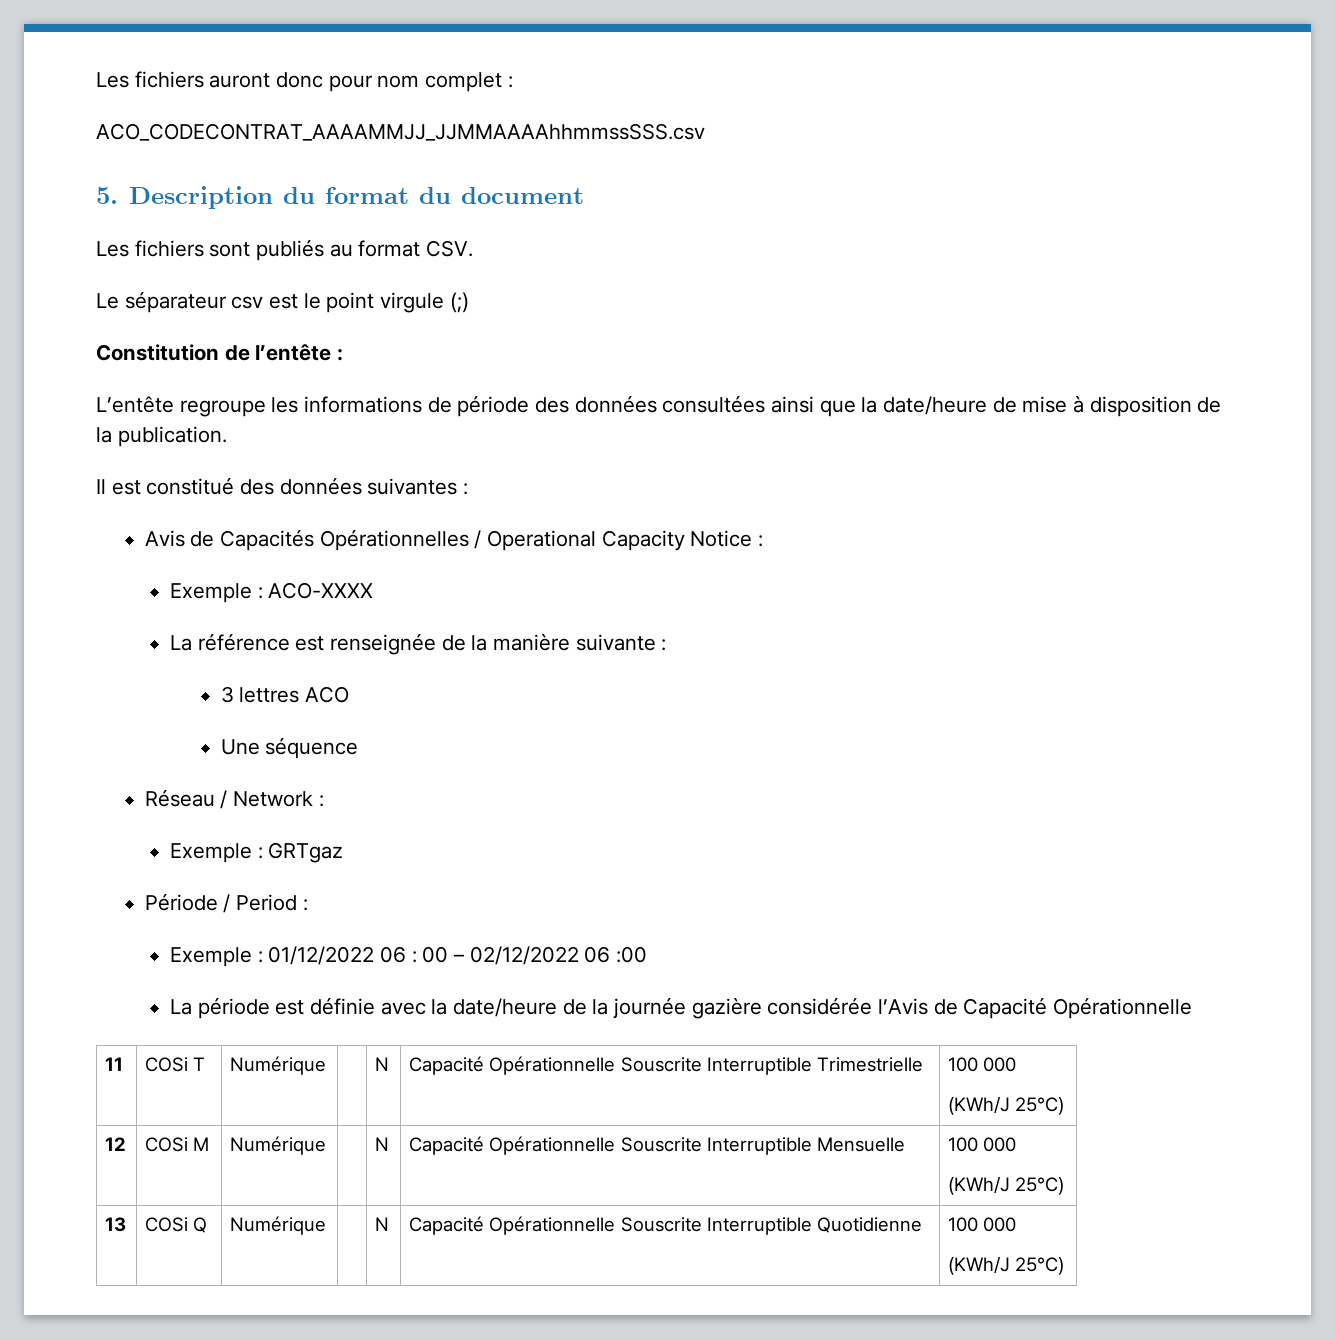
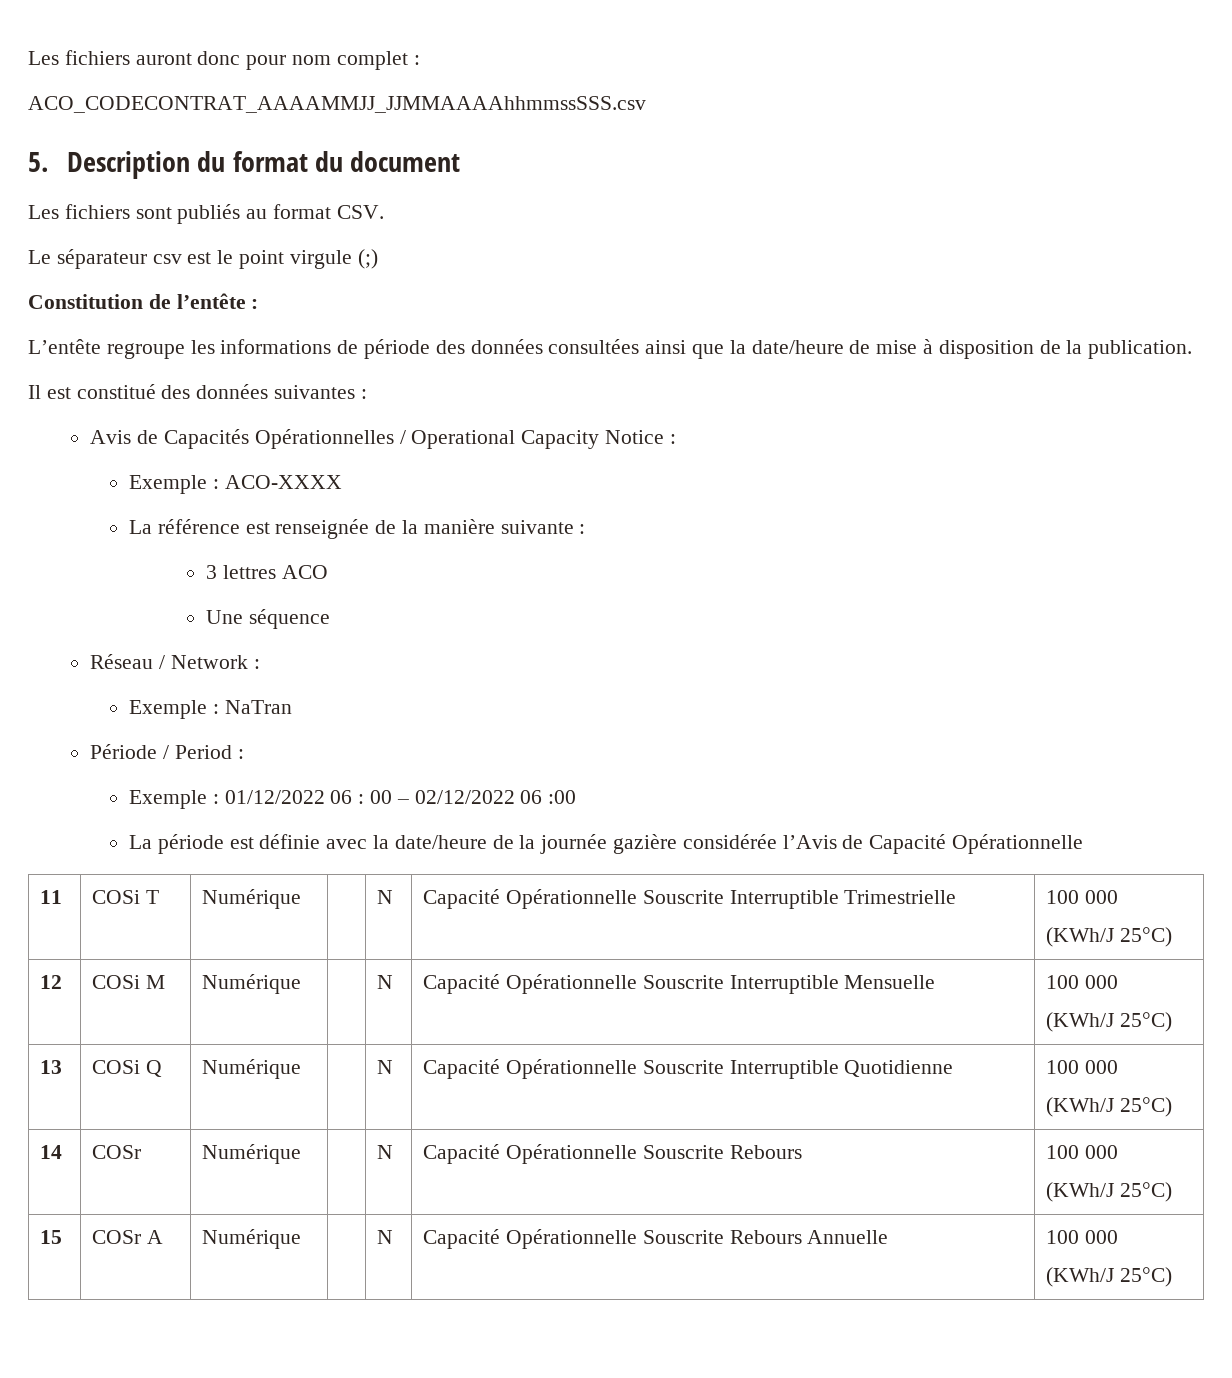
- Exemple : GRTgaz
+ Exemple : NaTran
+ 14 | COSr | Numérique | | N | Capacité Opérationnelle Souscrite Rebours | 100 000
+ (KWh/J 25°C)
+ 15 | COSr A | Numérique | | N | Capacité Opérationnelle Souscrite Rebours Annuelle | 100 000
+ (KWh/J 25°C)

